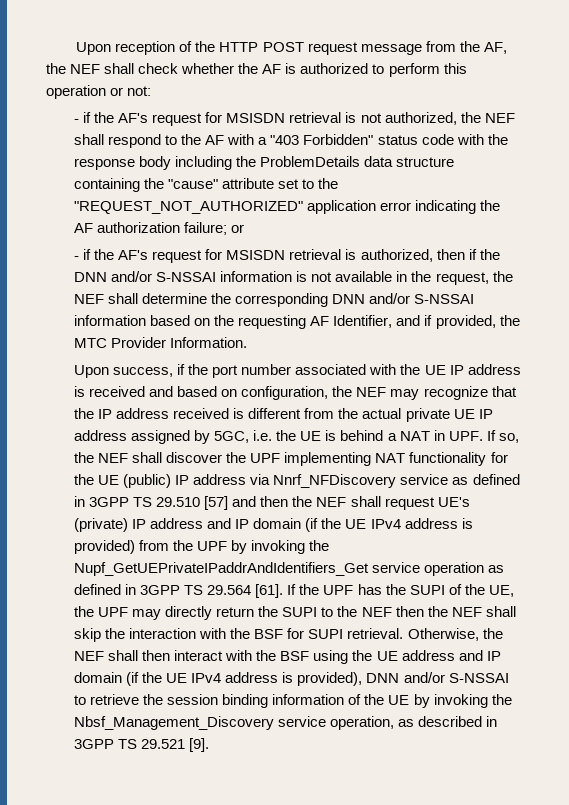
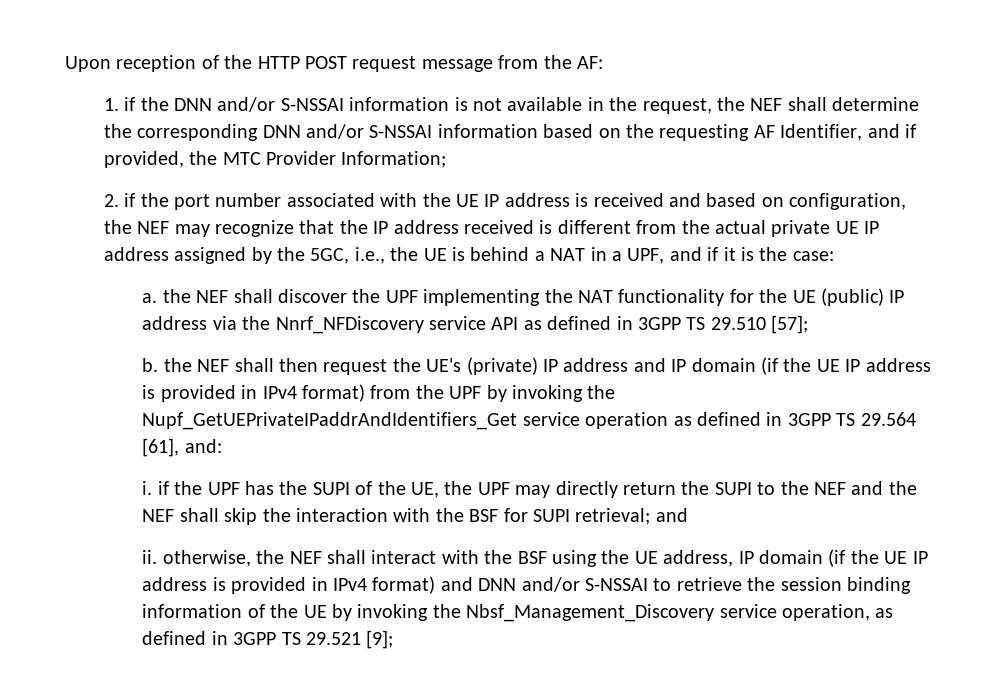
- Upon reception of the HTTP POST request message from the AF, the NEF shall check whether the AF is authorized to perform this operation or not:
- - if the AF's request for MSISDN retrieval is not authorized, the NEF shall respond to the AF with a "403 Forbidden" status code with the response body including the ProblemDetails data structure containing the "cause" attribute set to the "REQUEST_NOT_AUTHORIZED" application error indicating the AF authorization failure; or
- - if the AF's request for MSISDN retrieval is authorized, then if the DNN and/or S-NSSAI information is not available in the request, the NEF shall determine the corresponding DNN and/or S-NSSAI information based on the requesting AF Identifier, and if provided, the MTC Provider Information.
- Upon success, if the port number associated with the UE IP address is received and based on configuration, the NEF may recognize that the IP address received is different from the actual private UE IP address assigned by 5GC, i.e. the UE is behind a NAT in UPF. If so, the NEF shall discover the UPF implementing NAT functionality for the UE (public) IP address via Nnrf_NFDiscovery service as defined in 3GPP TS 29.510 [57] and then the NEF shall request UE's (private) IP address and IP domain (if the UE IPv4 address is provided) from the UPF by invoking the Nupf_GetUEPrivateIPaddrAndIdentifiers_Get service operation as defined in 3GPP TS 29.564 [61]. If the UPF has the SUPI of the UE, the UPF may directly return the SUPI to the NEF then the NEF shall skip the interaction with the BSF for SUPI retrieval. Otherwise, the NEF shall then interact with the BSF using the UE address and IP domain (if the UE IPv4 address is provided), DNN and/or S-NSSAI to retrieve the session binding information of the UE by invoking the Nbsf_Management_Discovery service operation, as described in 3GPP TS 29.521 [9].
+ Upon reception of the HTTP POST request message from the AF:
+ 1. if the DNN and/or S-NSSAI information is not available in the request, the NEF shall determine the corresponding DNN and/or S-NSSAI information based on the requesting AF Identifier, and if provided, the MTC Provider Information;
+ 2. if the port number associated with the UE IP address is received and based on configuration, the NEF may recognize that the IP address received is different from the actual private UE IP address assigned by the 5GC, i.e., the UE is behind a NAT in a UPF, and if it is the case:
+ a. the NEF shall discover the UPF implementing the NAT functionality for the UE (public) IP address via the Nnrf_NFDiscovery service API as defined in 3GPP TS 29.510 [57];
+ b. the NEF shall then request the UE's (private) IP address and IP domain (if the UE IP address is provided in IPv4 format) from the UPF by invoking the Nupf_GetUEPrivateIPaddrAndIdentifiers_Get service operation as defined in 3GPP TS 29.564 [61], and:
+ i. if the UPF has the SUPI of the UE, the UPF may directly return the SUPI to the NEF and the NEF shall skip the interaction with the BSF for SUPI retrieval; and
+ ii. otherwise, the NEF shall interact with the BSF using the UE address, IP domain (if the UE IP address is provided in IPv4 format) and DNN and/or S-NSSAI to retrieve the session binding information of the UE by invoking the Nbsf_Management_Discovery service operation, as defined in 3GPP TS 29.521 [9];

